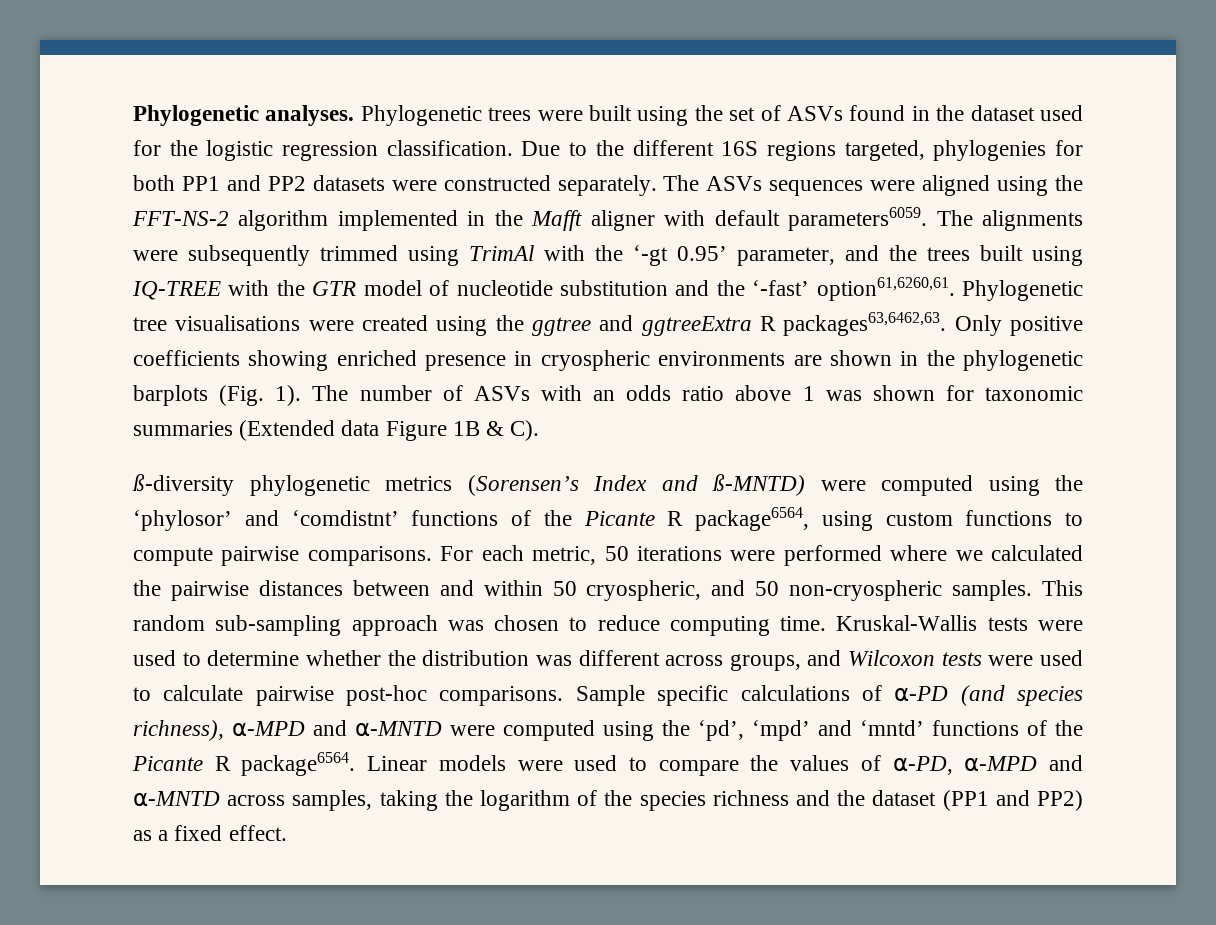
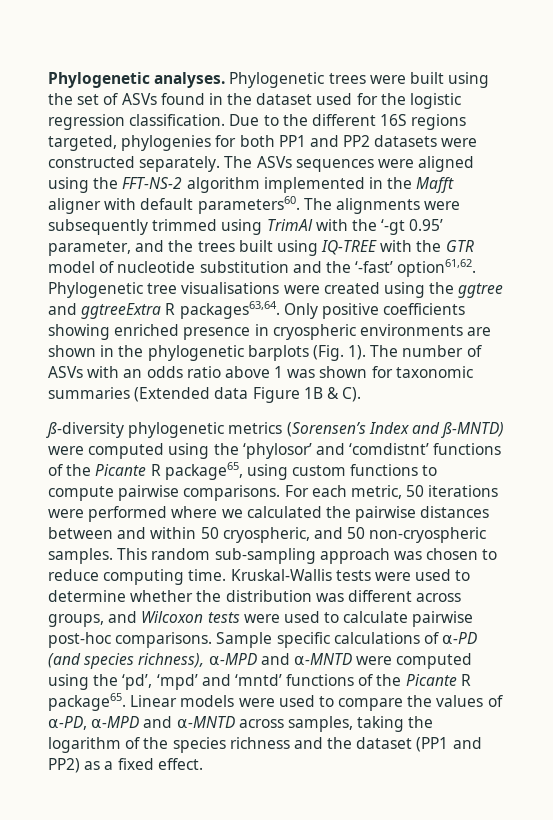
- The ASVs sequences were aligned using the FFT-NS-2 algorithm implemented in the Mafft aligner with default parameters6059.
+ The ASVs sequences were aligned using the FFT-NS-2 algorithm implemented in the Mafft aligner with default parameters60.
- The alignments were subsequently trimmed using TrimAl with the ‘-gt 0.95’ parameter, and the trees built using IQ-TREE with the GTR model of nucleotide substitution and the ‘-fast’ option61,6260,61.
+ The alignments were subsequently trimmed using TrimAl with the ‘-gt 0.95’ parameter, and the trees built using IQ-TREE with the GTR model of nucleotide substitution and the ‘-fast’ option61,62.
- Phylogenetic tree visualisations were created using the ggtree and ggtreeExtra R packages63,6462,63.
+ Phylogenetic tree visualisations were created using the ggtree and ggtreeExtra R packages63,64.
- ß-diversity phylogenetic metrics (Sorensen’s Index and ß-MNTD) were computed using the ‘phylosor’ and ‘comdistnt’ functions of the Picante R package6564, using custom functions to compute pairwise comparisons.
+ ß-diversity phylogenetic metrics (Sorensen’s Index and ß-MNTD) were computed using the ‘phylosor’ and ‘comdistnt’ functions of the Picante R package65, using custom functions to compute pairwise comparisons.
- Sample specific calculations of ⍺-PD (and species richness), ⍺-MPD and ⍺-MNTD were computed using the ‘pd’, ‘mpd’ and ‘mntd’ functions of the Picante R package6564.
+ Sample specific calculations of ⍺-PD (and species richness), ⍺-MPD and ⍺-MNTD were computed using the ‘pd’, ‘mpd’ and ‘mntd’ functions of the Picante R package65.

